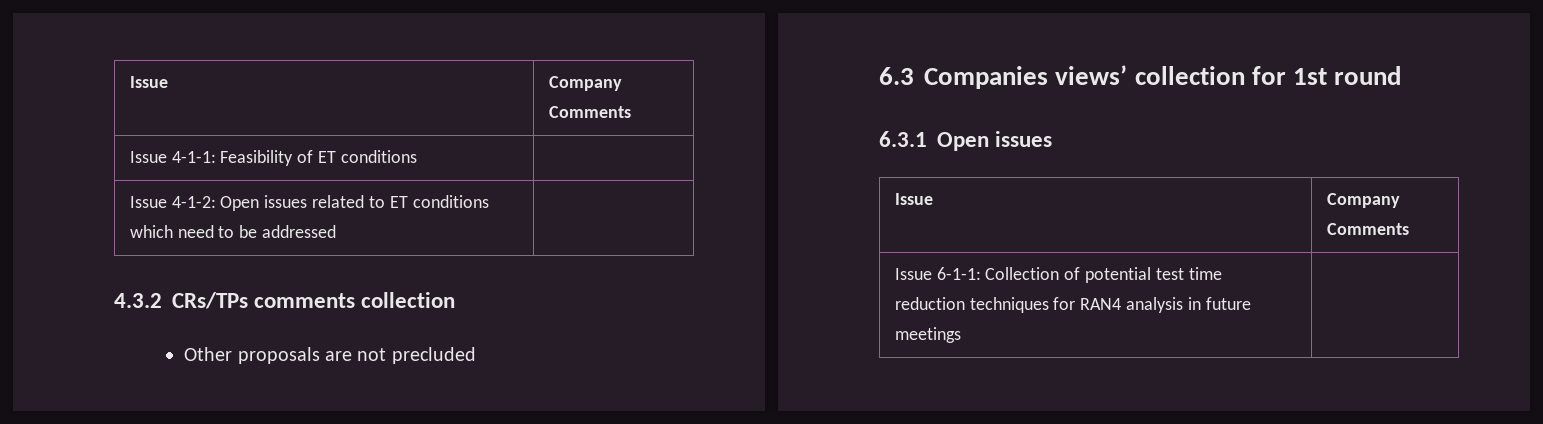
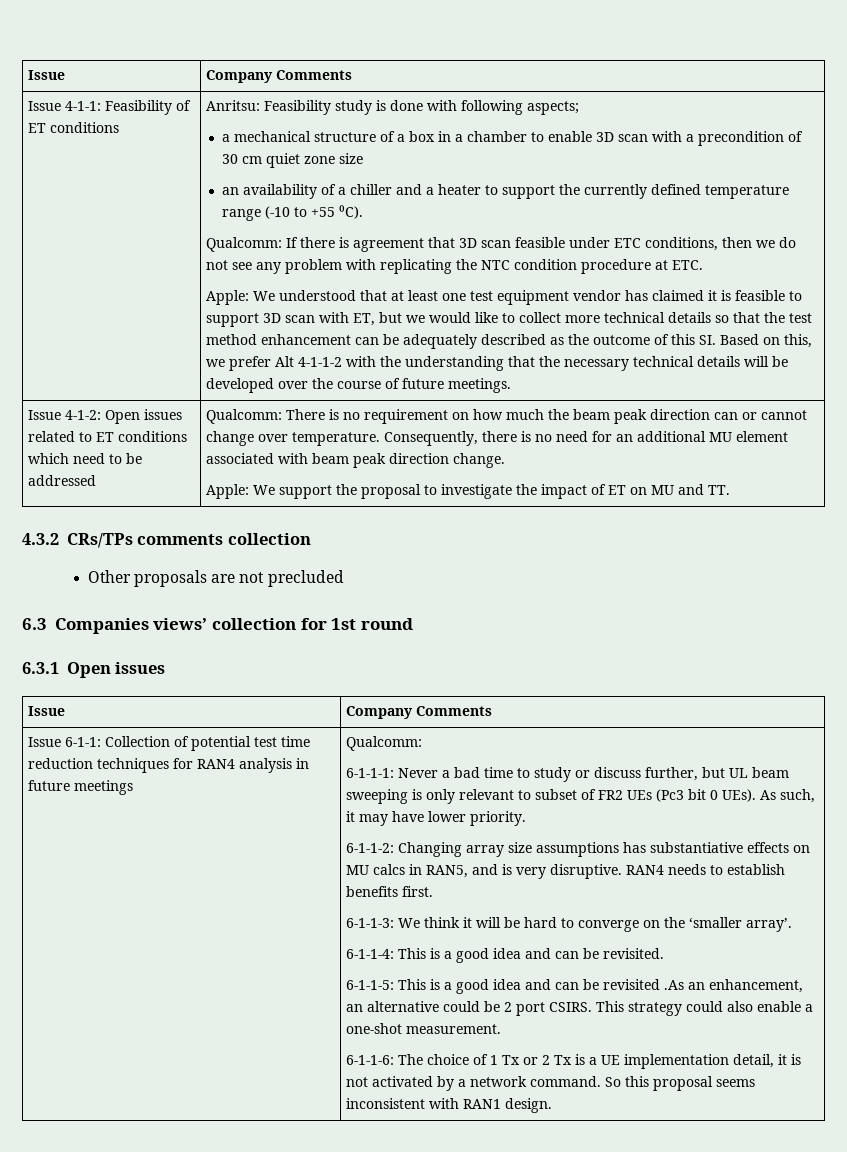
+ Anritsu: Feasibility study is done with following aspects;
+ a mechanical structure of a box in a chamber to enable 3D scan with a precondition of 30 cm quiet zone size
+ an availability of a chiller and a heater to support the currently defined temperature range (-10 to +55 ⁰C).
+ Qualcomm: If there is agreement that 3D scan feasible under ETC conditions, then we do not see any problem with replicating the NTC condition procedure at ETC.
+ Apple: We understood that at least one test equipment vendor has claimed it is feasible to support 3D scan with ET, but we would like to collect more technical details so that the test method enhancement can be adequately described as the outcome of this SI. Based on this, we prefer Alt 4-1-1-2 with the understanding that the necessary technical details will be developed over the course of future meetings.
+ Qualcomm: There is no requirement on how much the beam peak direction can or cannot change over temperature. Consequently, there is no need for an additional MU element associated with beam peak direction change.
+ Apple: We support the proposal to investigate the impact of ET on MU and TT.
- Issue 6-1-1: Collection of potential test time reduction techniques for RAN4 analysis in future meetings
+ Issue 6-1-1: Collection of potential test time reduction techniques for RAN4 analysis in future meetings | Qualcomm:
+ 6-1-1-1: Never a bad time to study or discuss further, but UL beam sweeping is only relevant to subset of FR2 UEs (Pc3 bit 0 UEs). As such, it may have lower priority.
+ 6-1-1-2: Changing array size assumptions has substantiative effects on MU calcs in RAN5, and is very disruptive. RAN4 needs to establish benefits first.
+ 6-1-1-3: We think it will be hard to converge on the ‘smaller array’.
+ 6-1-1-4: This is a good idea and can be revisited.
+ 6-1-1-5: This is a good idea and can be revisited .As an enhancement, an alternative could be 2 port CSIRS. This strategy could also enable a one-shot measurement.
+ 6-1-1-6: The choice of 1 Tx or 2 Tx is a UE implementation detail, it is not activated by a network command. So this proposal seems inconsistent with RAN1 design.

